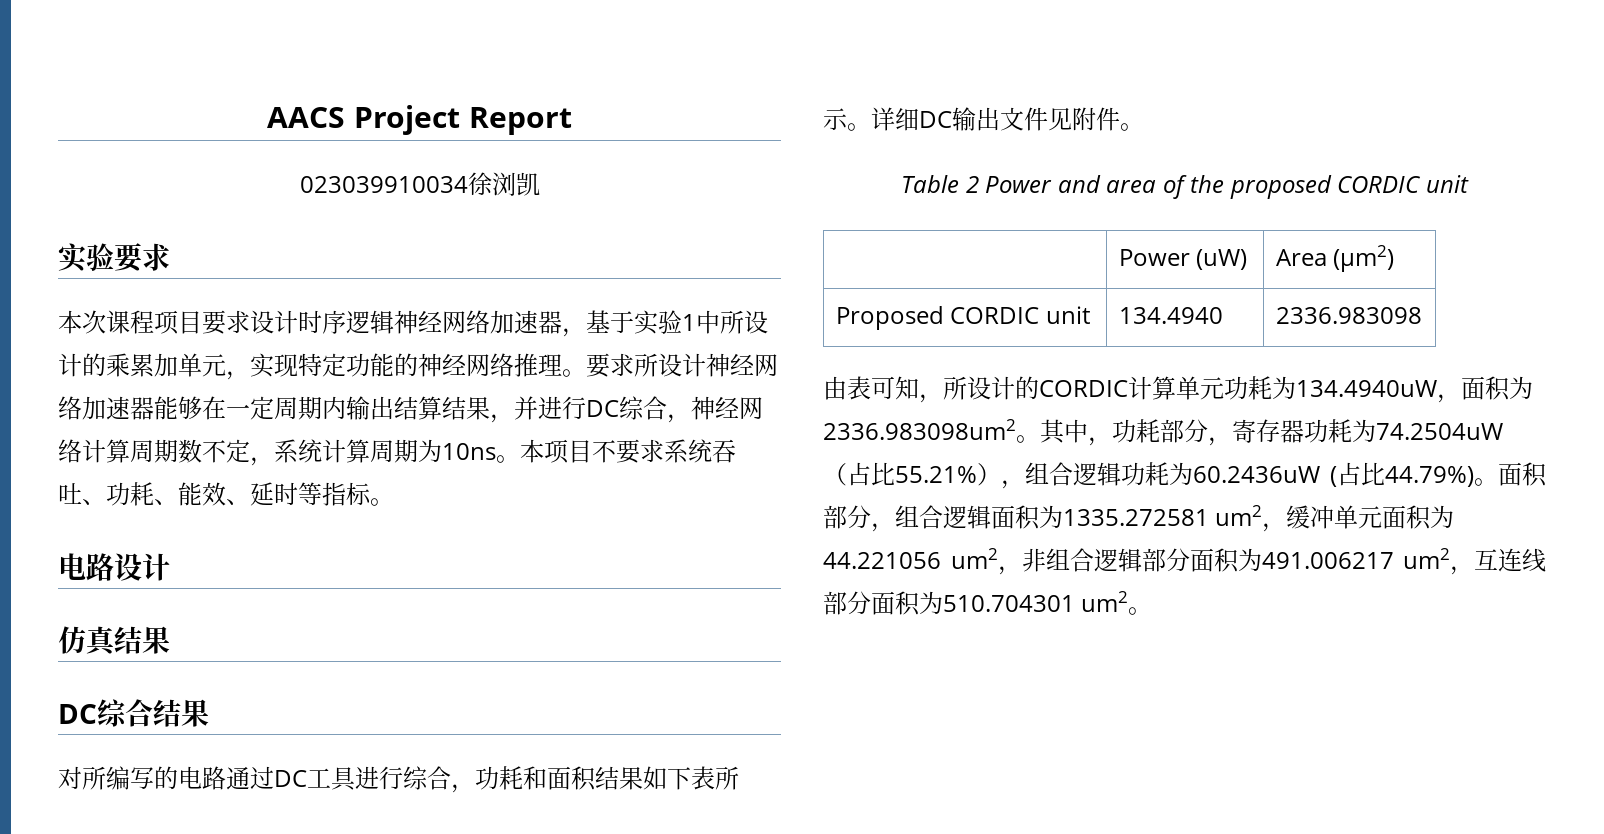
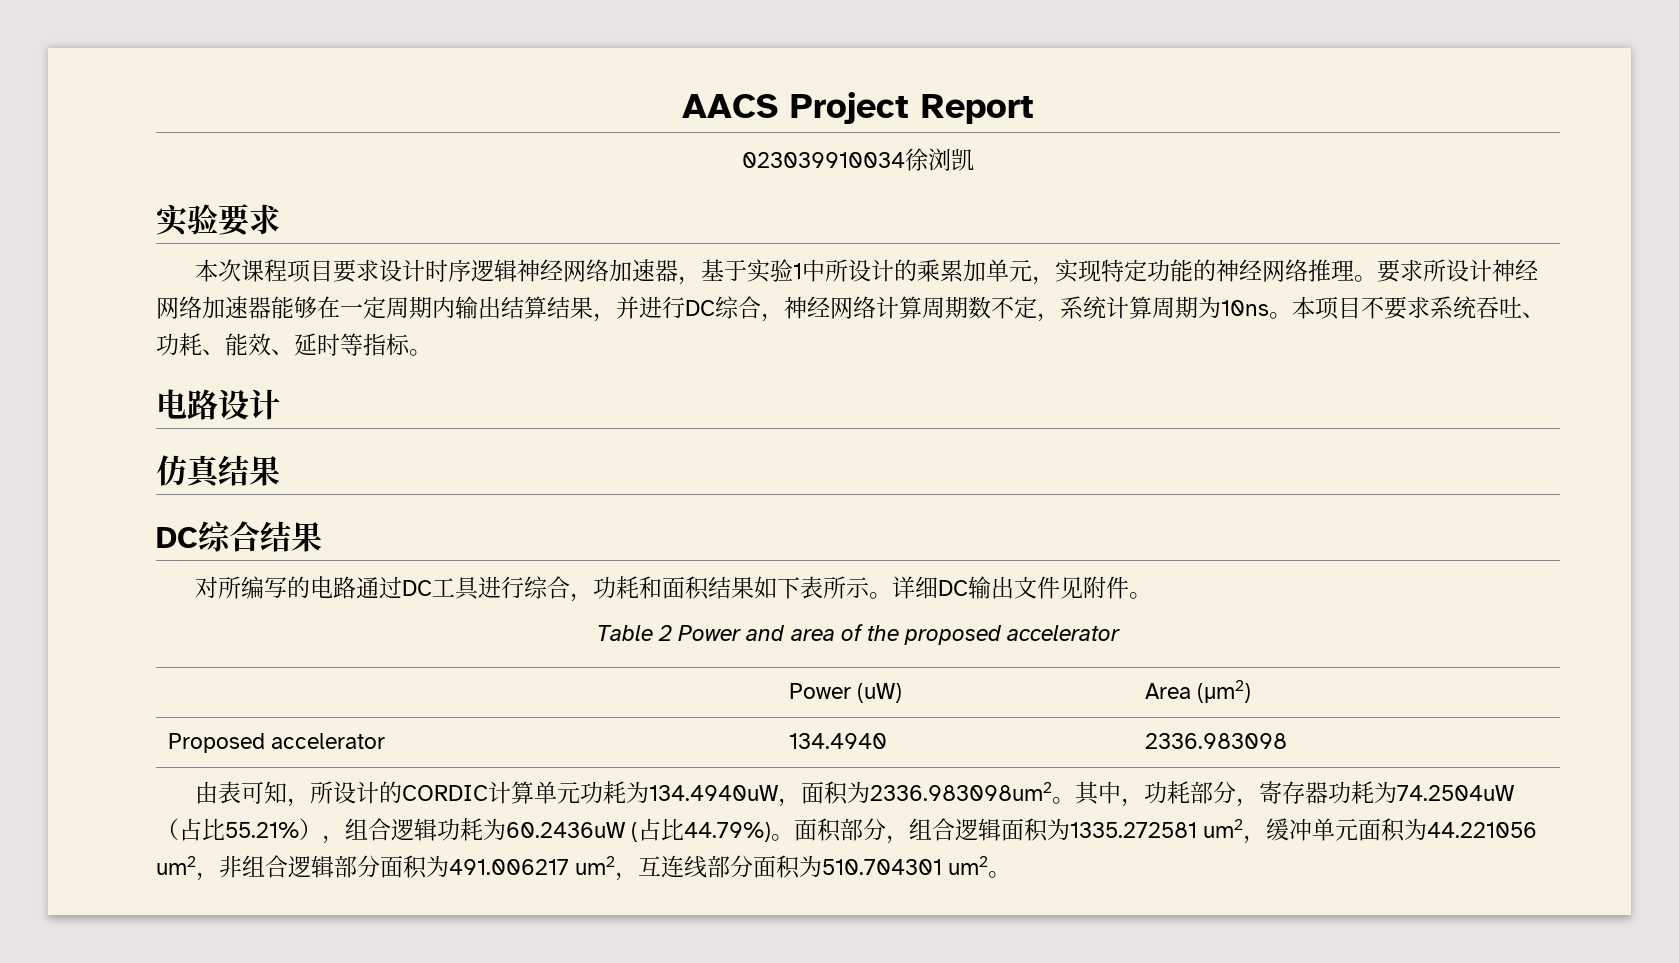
- Table 2 Power and area of the proposed CORDIC unit
+ Table 2 Power and area of the proposed accelerator
- Proposed CORDIC unit | 134.4940 | 2336.983098
+ Proposed accelerator | 134.4940 | 2336.983098

